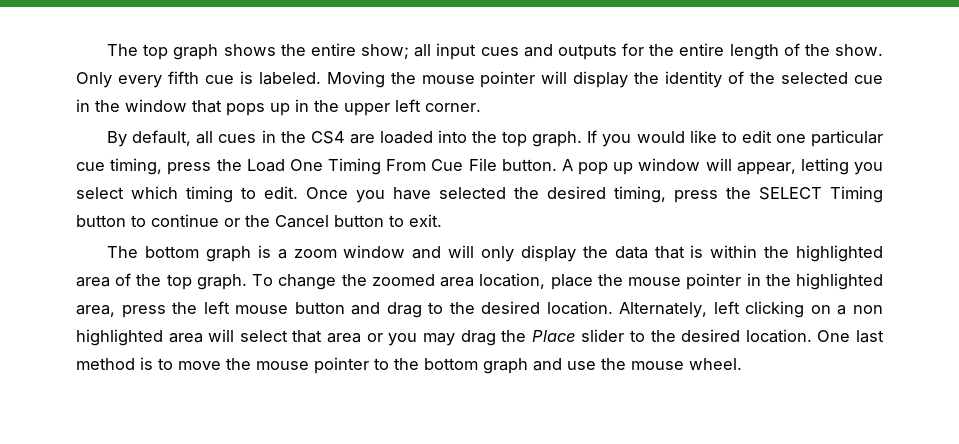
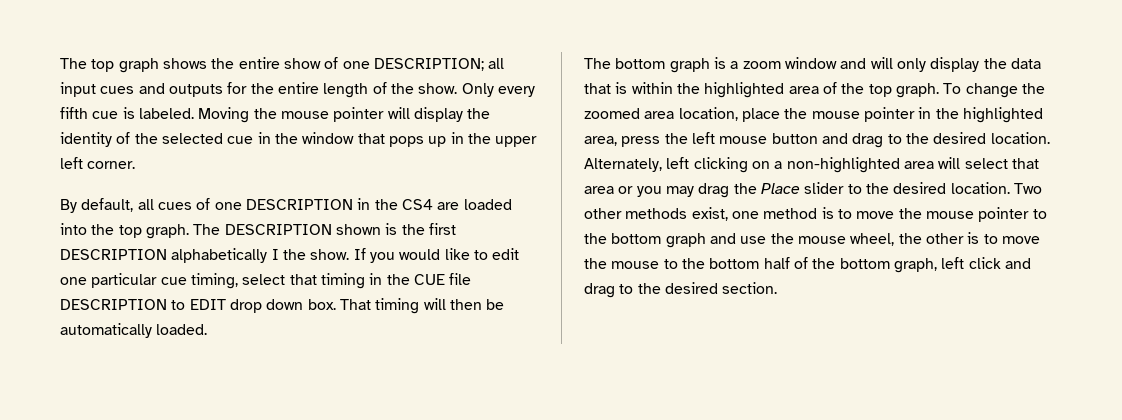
- The top graph shows the entire show; all input cues and outputs for the entire length of the show.
+ The top graph shows the entire show of one DESCRIPTION; all input cues and outputs for the entire length of the show.
- By default, all cues in the CS4 are loaded into the top graph.
+ By default, all cues of one DESCRIPTION in the CS4 are loaded into the top graph.
+ The DESCRIPTION shown is the first DESCRIPTION alphabetically I the show.
- If you would like to edit one particular cue timing, press the Load One Timing From Cue File button. A pop up window will appear, letting you select which timing to edit. Once you have selected the desired timing, press the SELECT Timing button to continue or the Cancel button to exit.
+ If you would like to edit one particular cue timing, select that timing in the CUE file DESCRIPTION to EDIT drop down box. That timing will then be automatically loaded.
- Alternately, left clicking on a non highlighted area will select that area or you may drag the Place slider to the desired location.
+ Alternately, left clicking on a non-highlighted area will select that area or you may drag the Place slider to the desired location.
- One last method is to move the mouse pointer to the bottom graph and use the mouse wheel.
+ Two other methods exist, one method is to move the mouse pointer to the bottom graph and use the mouse wheel, the other is to move the mouse to the bottom half of the bottom graph, left click and drag to the desired section.

